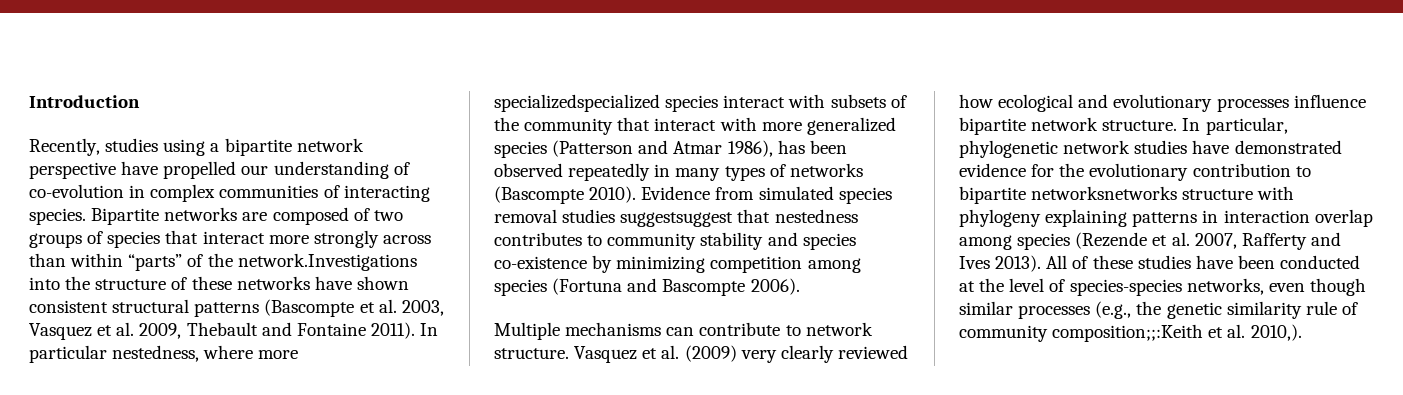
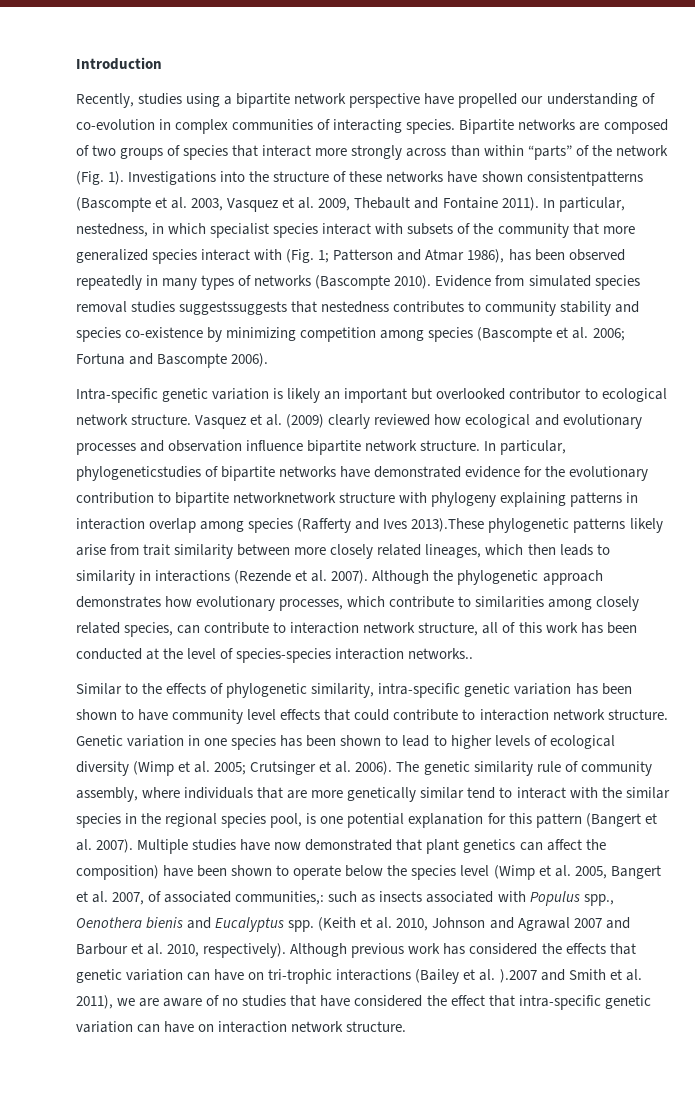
- Bipartite networks are composed of two groups of species that interact more strongly across than within “parts” of the network.Investigations into the structure of these networks have shown consistent structural patterns (Bascompte et al. 2003, Vasquez et al. 2009, Thebault and Fontaine 2011).
+ Bipartite networks are composed of two groups of species that interact more strongly across than within “parts” of the network (Fig. 1). Investigations into the structure of these networks have shown consistentpatterns (Bascompte et al. 2003, Vasquez et al. 2009, Thebault and Fontaine 2011).
- In particular nestedness, where more specializedspecialized species interact with subsets of the community that interact with more generalized species (Patterson and Atmar 1986), has been observed repeatedly in many types of networks (Bascompte 2010).
+ In particular, nestedness, in which specialist species interact with subsets of the community that more generalized species interact with (Fig. 1; Patterson and Atmar 1986), has been observed repeatedly in many types of networks (Bascompte 2010).
- Evidence from simulated species removal studies suggestsuggest that nestedness contributes to community stability and species co-existence by minimizing competition among species (Fortuna and Bascompte 2006).
- Multiple mechanisms can contribute to network structure.
+ Evidence from simulated species removal studies suggestssuggests that nestedness contributes to community stability and species co-existence by minimizing competition among species (Bascompte et al. 2006; Fortuna and Bascompte 2006).
+ Intra-specific genetic variation is likely an important but overlooked contributor to ecological network structure.
- Vasquez et al. (2009) very clearly reviewed how ecological and evolutionary processes influence bipartite network structure.
+ Vasquez et al. (2009) clearly reviewed how ecological and evolutionary processes and observation influence bipartite network structure.
- In particular, phylogenetic network studies have demonstrated evidence for the evolutionary contribution to bipartite networksnetworks structure with phylogeny explaining patterns in interaction overlap among species (Rezende et al. 2007, Rafferty and Ives 2013). All of these studies have been conducted at the level of species-species networks, even though similar processes (e.g., the genetic similarity rule of community composition;;:Keith et al. 2010,).
+ In particular, phylogeneticstudies of bipartite networks have demonstrated evidence for the evolutionary contribution to bipartite networknetwork structure with phylogeny explaining patterns in interaction overlap among species (Rafferty and Ives 2013).These phylogenetic patterns likely arise from trait similarity between more closely related lineages, which then leads to similarity in interactions (Rezende et al. 2007). Although the phylogenetic approach demonstrates how evolutionary processes, which contribute to similarities among closely related species, can contribute to interaction network structure, all of this work has been conducted at the level of species-species interaction networks..
+ Similar to the effects of phylogenetic similarity, intra-specific genetic variation has been shown to have community level effects that could contribute to interaction network structure. Genetic variation in one species has been shown to lead to higher levels of ecological diversity (Wimp et al. 2005; Crutsinger et al. 2006). The genetic similarity rule of community assembly, where individuals that are more genetically similar tend to interact with the similar species in the regional species pool, is one potential explanation for this pattern (Bangert et al. 2007). Multiple studies have now demonstrated that plant genetics can affect the composition) have been shown to operate below the species level (Wimp et al. 2005, Bangert et al. 2007, of associated communities,: such as insects associated with Populus spp., Oenothera bienis and Eucalyptus spp. (Keith et al. 2010, Johnson and Agrawal 2007 and Barbour et al. 2010, respectively). Although previous work has considered the effects that genetic variation can have on tri-trophic interactions (Bailey et al. ).2007 and Smith et al. 2011), we are aware of no studies that have considered the effect that intra-specific genetic variation can have on interaction network structure.

